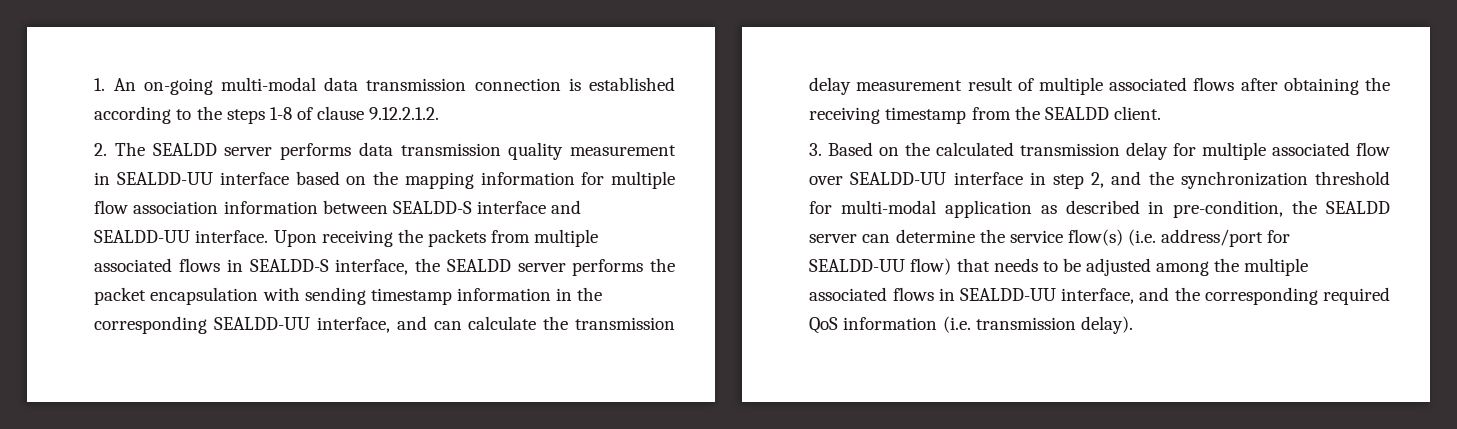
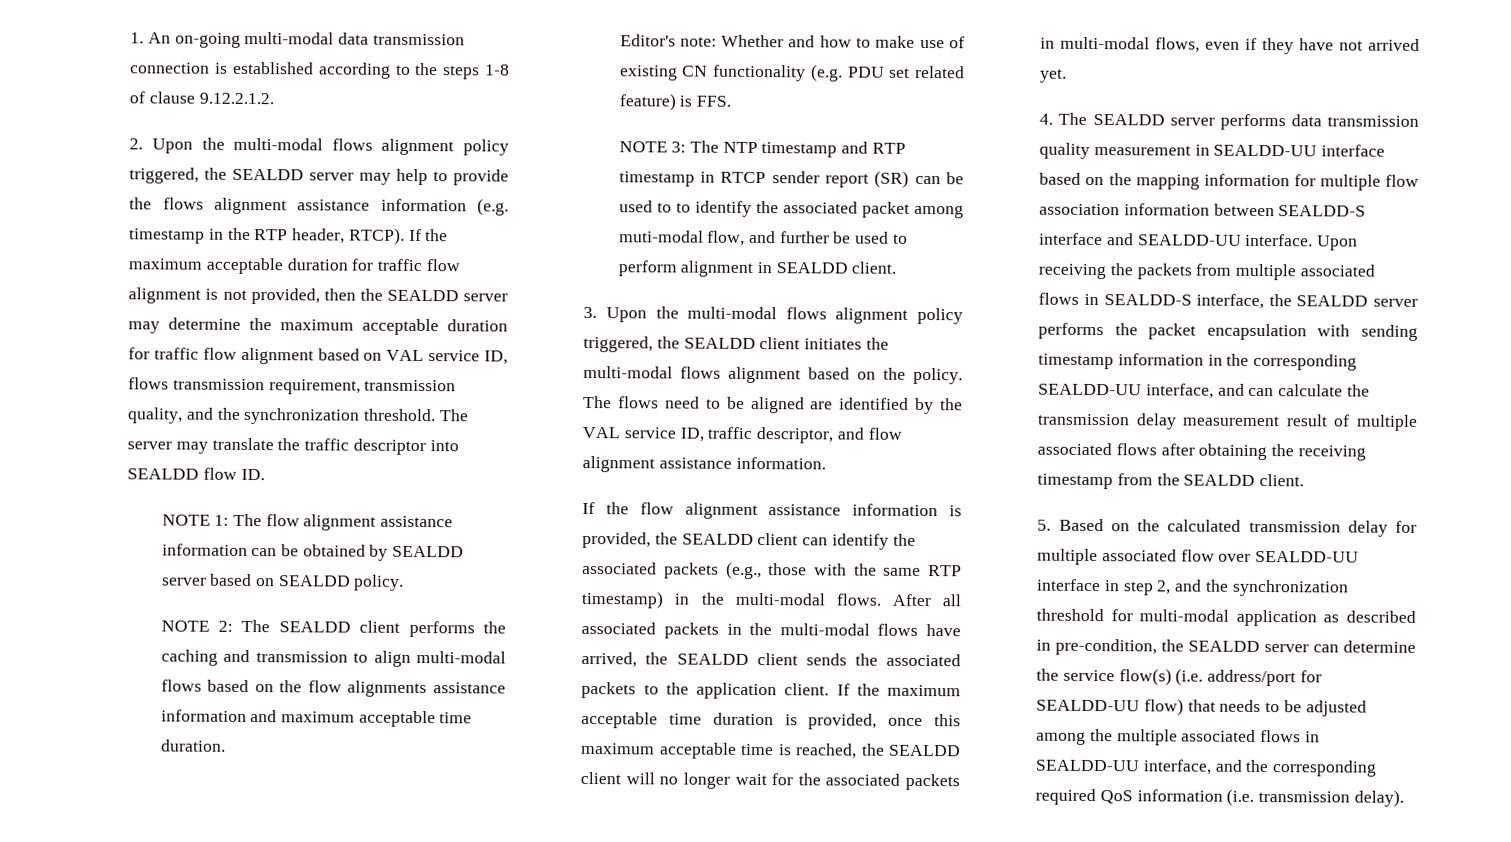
- 2. The SEALDD server performs data transmission quality measurement in SEALDD-UU interface based on the mapping information for multiple flow association information between SEALDD-S interface and SEALDD-UU interface.
+ 2. Upon the multi-modal flows alignment policy triggered, the SEALDD server may help to provide the flows alignment assistance information (e.g. timestamp in the RTP header, RTCP). If the maximum acceptable duration for traffic flow alignment is not provided, then the SEALDD server may determine the maximum acceptable duration for traffic flow alignment based on VAL service ID, flows transmission requirement, transmission quality, and the synchronization threshold. The server may translate the traffic descriptor into SEALDD flow ID.
+ NOTE 1: The flow alignment assistance information can be obtained by SEALDD server based on SEALDD policy.
+ NOTE 2: The SEALDD client performs the caching and transmission to align multi-modal flows based on the flow alignments assistance information and maximum acceptable time duration.
+ Editor's note: Whether and how to make use of existing CN functionality (e.g. PDU set related feature) is FFS.
+ NOTE 3: The NTP timestamp and RTP timestamp in RTCP sender report (SR) can be used to to identify the associated packet among muti-modal flow, and further be used to perform alignment in SEALDD client.
+ 3. Upon the multi-modal flows alignment policy triggered, the SEALDD client initiates the multi-modal flows alignment based on the policy. The flows need to be aligned are identified by the VAL service ID, traffic descriptor, and flow alignment assistance information.
+ If the flow alignment assistance information is provided, the SEALDD client can identify the associated packets (e.g., those with the same RTP timestamp) in the multi-modal flows. After all associated packets in the multi-modal flows have arrived, the SEALDD client sends the associated packets to the application client. If the maximum acceptable time duration is provided, once this maximum acceptable time is reached, the SEALDD client will no longer wait for the associated packets in multi-modal flows, even if they have not arrived yet.
+ 4. The SEALDD server performs data transmission quality measurement in SEALDD-UU interface based on the mapping information for multiple flow association information between SEALDD-S interface and SEALDD-UU interface.
- 3. Based on the calculated transmission delay for multiple associated flow over SEALDD-UU interface in step 2, and the synchronization threshold for multi-modal application as described in pre-condition, the SEALDD server can determine the service flow(s) (i.e. address/port for SEALDD-UU flow) that needs to be adjusted among the multiple associated flows in SEALDD-UU interface, and the corresponding required QoS information (i.e. transmission delay).
+ 5. Based on the calculated transmission delay for multiple associated flow over SEALDD-UU interface in step 2, and the synchronization threshold for multi-modal application as described in pre-condition, the SEALDD server can determine the service flow(s) (i.e. address/port for SEALDD-UU flow) that needs to be adjusted among the multiple associated flows in SEALDD-UU interface, and the corresponding required QoS information (i.e. transmission delay).

